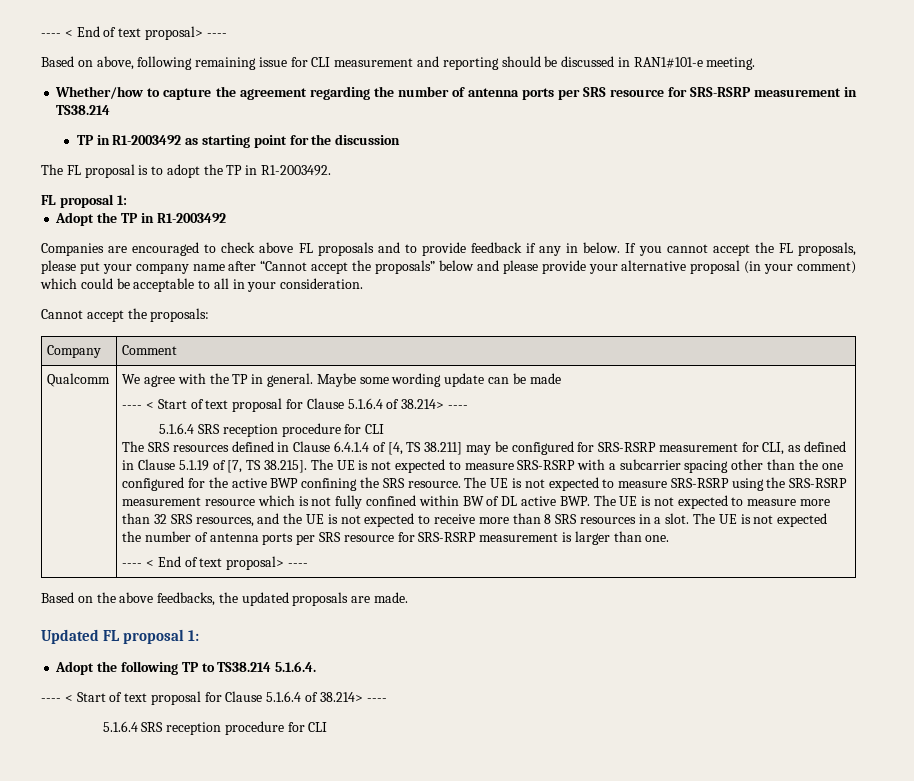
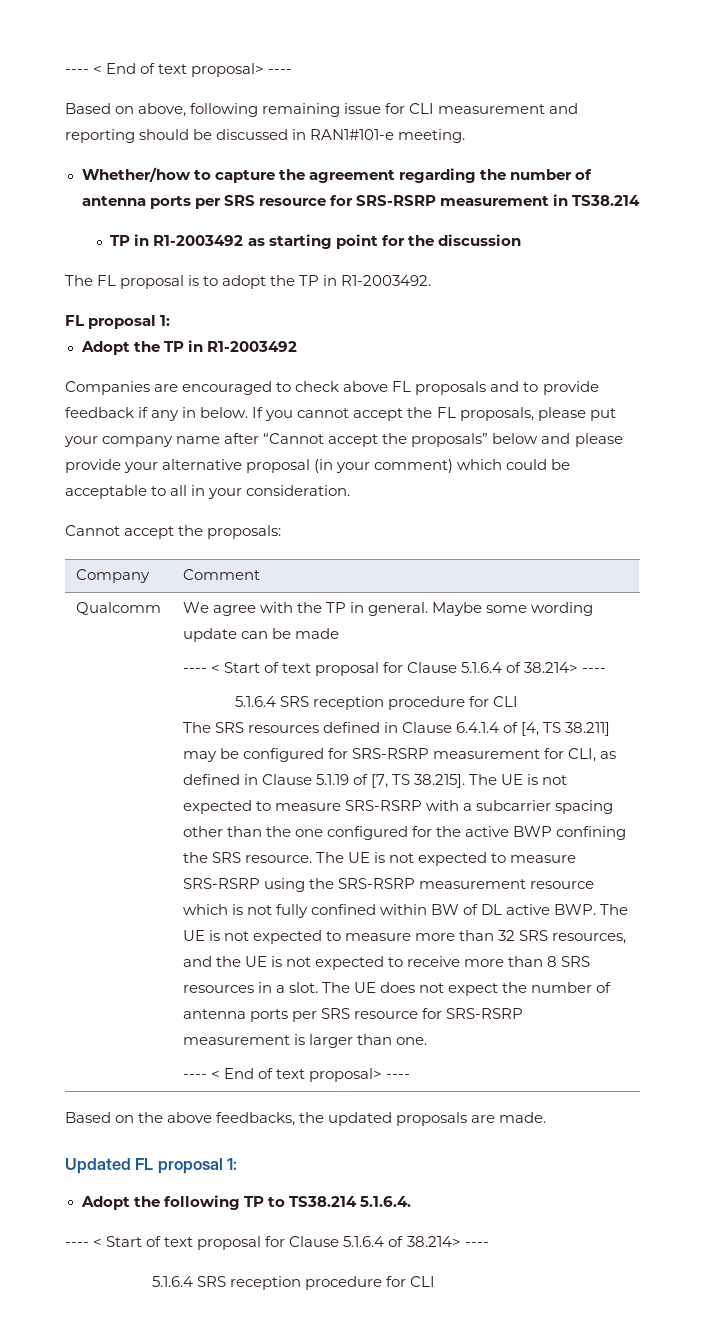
- The UE is not expected the number of antenna ports per SRS resource for SRS-RSRP measurement is larger than one.
+ The UE does not expect the number of antenna ports per SRS resource for SRS-RSRP measurement is larger than one.

